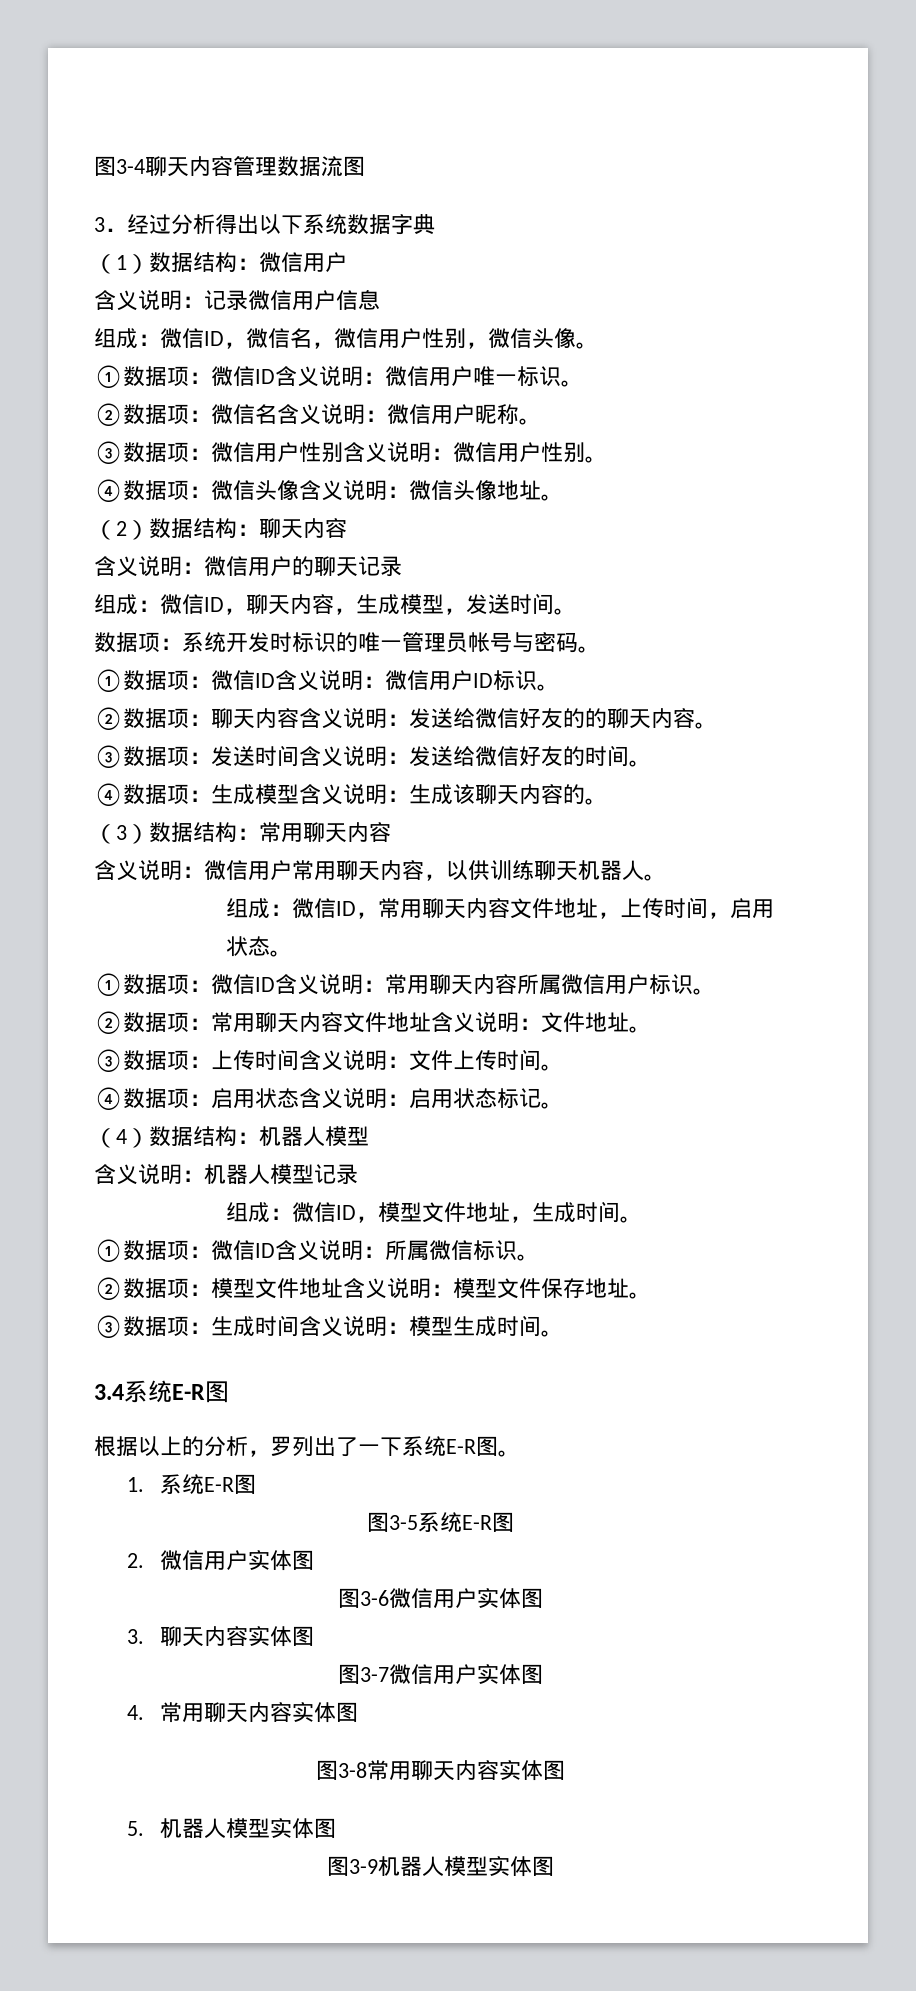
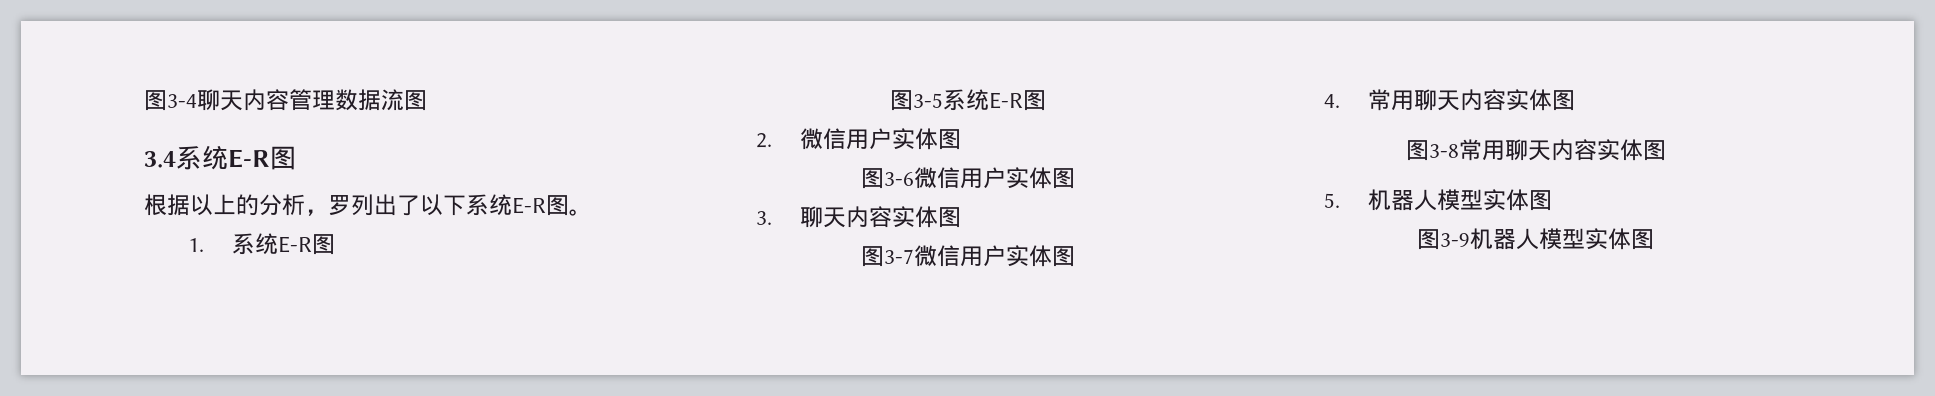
- 3．经过分析得出以下系统数据字典
- （1）数据结构：微信用户
- 含义说明：记录微信用户信息
- 组成：微信ID，微信名，微信用户性别，微信头像。
- ①数据项：微信ID含义说明：微信用户唯一标识。
- ②数据项：微信名含义说明：微信用户昵称。
- ③数据项：微信用户性别含义说明：微信用户性别。
- ④数据项：微信头像含义说明：微信头像地址。
- （2）数据结构：聊天内容
- 含义说明：微信用户的聊天记录
- 组成：微信ID，聊天内容，生成模型，发送时间。
- 数据项：系统开发时标识的唯一管理员帐号与密码。
- ①数据项：微信ID含义说明：微信用户ID标识。
- ②数据项：聊天内容含义说明：发送给微信好友的的聊天内容。
- ③数据项：发送时间含义说明：发送给微信好友的时间。
- ④数据项：生成模型含义说明：生成该聊天内容的。
- （3）数据结构：常用聊天内容
- 含义说明：微信用户常用聊天内容，以供训练聊天机器人。
- 组成：微信ID，常用聊天内容文件地址，上传时间，启用状态。
- ①数据项：微信ID含义说明：常用聊天内容所属微信用户标识。
- ②数据项：常用聊天内容文件地址含义说明：文件地址。
- ③数据项：上传时间含义说明：文件上传时间。
- ④数据项：启用状态含义说明：启用状态标记。
- （4）数据结构：机器人模型
- 含义说明：机器人模型记录
- 组成：微信ID，模型文件地址，生成时间。
- ①数据项：微信ID含义说明：所属微信标识。
- ②数据项：模型文件地址含义说明：模型文件保存地址。
- ③数据项：生成时间含义说明：模型生成时间。
- 根据以上的分析，罗列出了一下系统E-R图。
+ 根据以上的分析，罗列出了以下系统E-R图。

